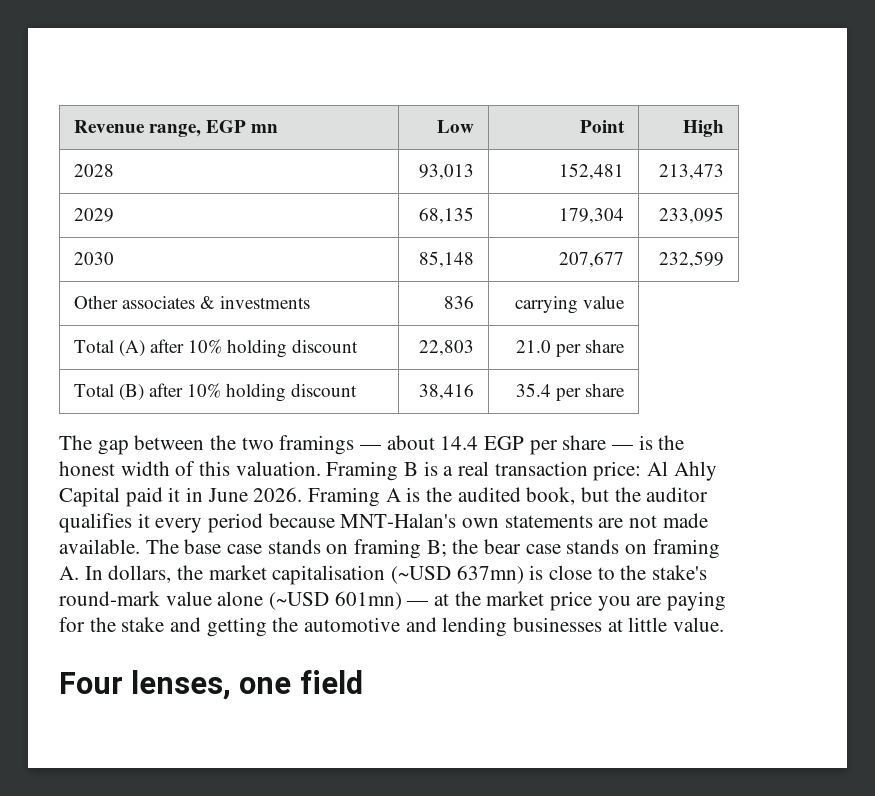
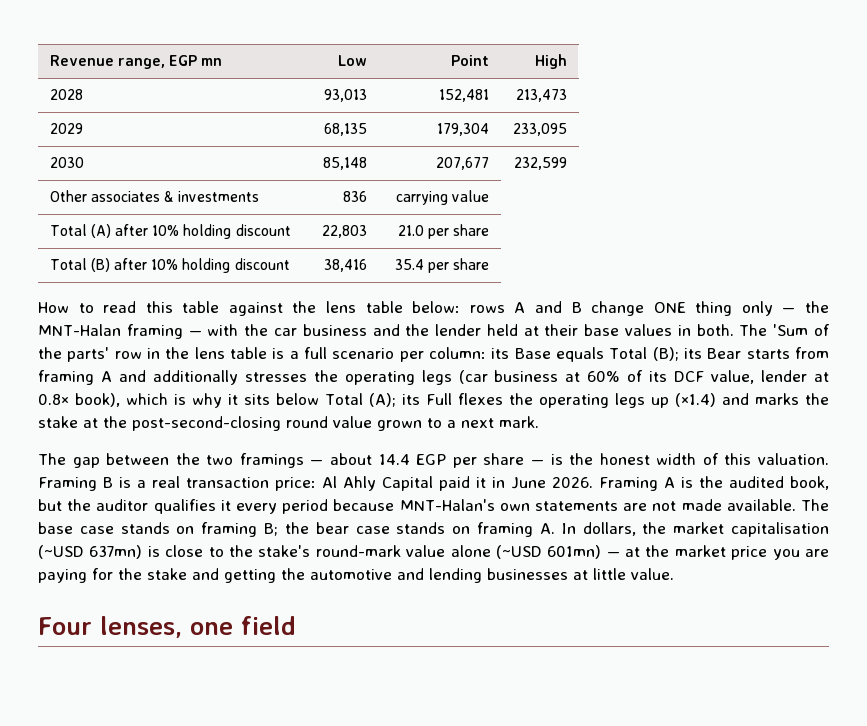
+ How to read this table against the lens table below: rows A and B change ONE thing only — the MNT-Halan framing — with the car business and the lender held at their base values in both. The 'Sum of the parts' row in the lens table is a full scenario per column: its Base equals Total (B); its Bear starts from framing A and additionally stresses the operating legs (car business at 60% of its DCF value, lender at 0.8× book), which is why it sits below Total (A); its Full flexes the operating legs up (×1.4) and marks the stake at the post-second-closing round value grown to a next mark.

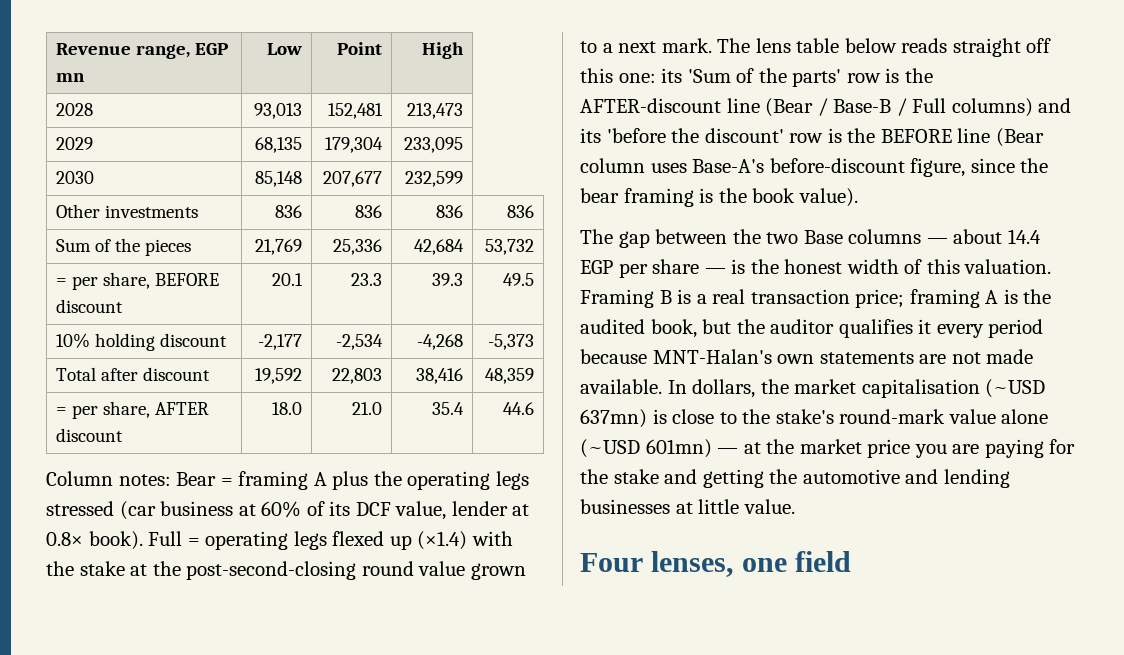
- Other associates & investments | 836 | carrying value
- Total (A) after 10% holding discount | 22,803 | 21.0 per share
- Total (B) after 10% holding discount | 38,416 | 35.4 per share
- How to read this table against the lens table below: rows A and B change ONE thing only — the MNT-Halan framing — with the car business and the lender held at their base values in both. The 'Sum of the parts' row in the lens table is a full scenario per column: its Base equals Total (B); its Bear starts from framing A and additionally stresses the operating legs (car business at 60% of its DCF value, lender at 0.8× book), which is why it sits below Total (A); its Full flexes the operating legs up (×1.4) and marks the stake at the post-second-closing round value grown to a next mark.
+ Other investments | 836 | 836 | 836 | 836
+ Sum of the pieces | 21,769 | 25,336 | 42,684 | 53,732
+ = per share, BEFORE discount | 20.1 | 23.3 | 39.3 | 49.5
+ 10% holding discount | -2,177 | -2,534 | -4,268 | -5,373
+ Total after discount | 19,592 | 22,803 | 38,416 | 48,359
+ = per share, AFTER discount | 18.0 | 21.0 | 35.4 | 44.6
+ Column notes: Bear = framing A plus the operating legs stressed (car business at 60% of its DCF value, lender at 0.8× book). Full = operating legs flexed up (×1.4) with the stake at the post-second-closing round value grown to a next mark. The lens table below reads straight off this one: its 'Sum of the parts' row is the AFTER-discount line (Bear / Base-B / Full columns) and its 'before the discount' row is the BEFORE line (Bear column uses Base-A's before-discount figure, since the bear framing is the book value).
- The gap between the two framings — about 14.4 EGP per share — is the honest width of this valuation.
+ The gap between the two Base columns — about 14.4 EGP per share — is the honest width of this valuation.
- Framing B is a real transaction price: Al Ahly Capital paid it in June 2026. Framing A is the audited book, but the auditor qualifies it every period because MNT-Halan's own statements are not made available.
+ Framing B is a real transaction price; framing A is the audited book, but the auditor qualifies it every period because MNT-Halan's own statements are not made available.
- The base case stands on framing B; the bear case stands on framing A. In dollars, the market capitalisation (~USD 637mn) is close to the stake's round-mark value alone (~USD 601mn) — at the market price you are paying for the stake and getting the automotive and lending businesses at little value.
+ In dollars, the market capitalisation (~USD 637mn) is close to the stake's round-mark value alone (~USD 601mn) — at the market price you are paying for the stake and getting the automotive and lending businesses at little value.

